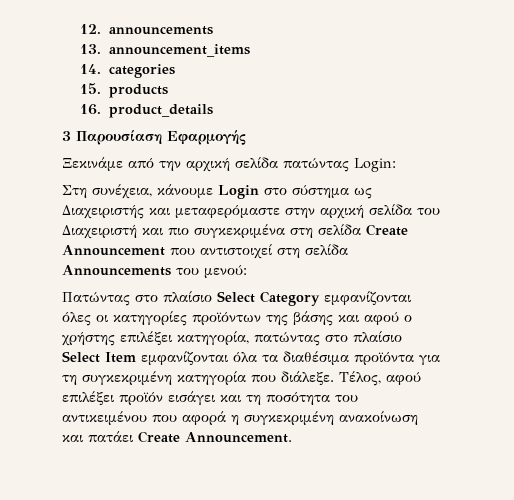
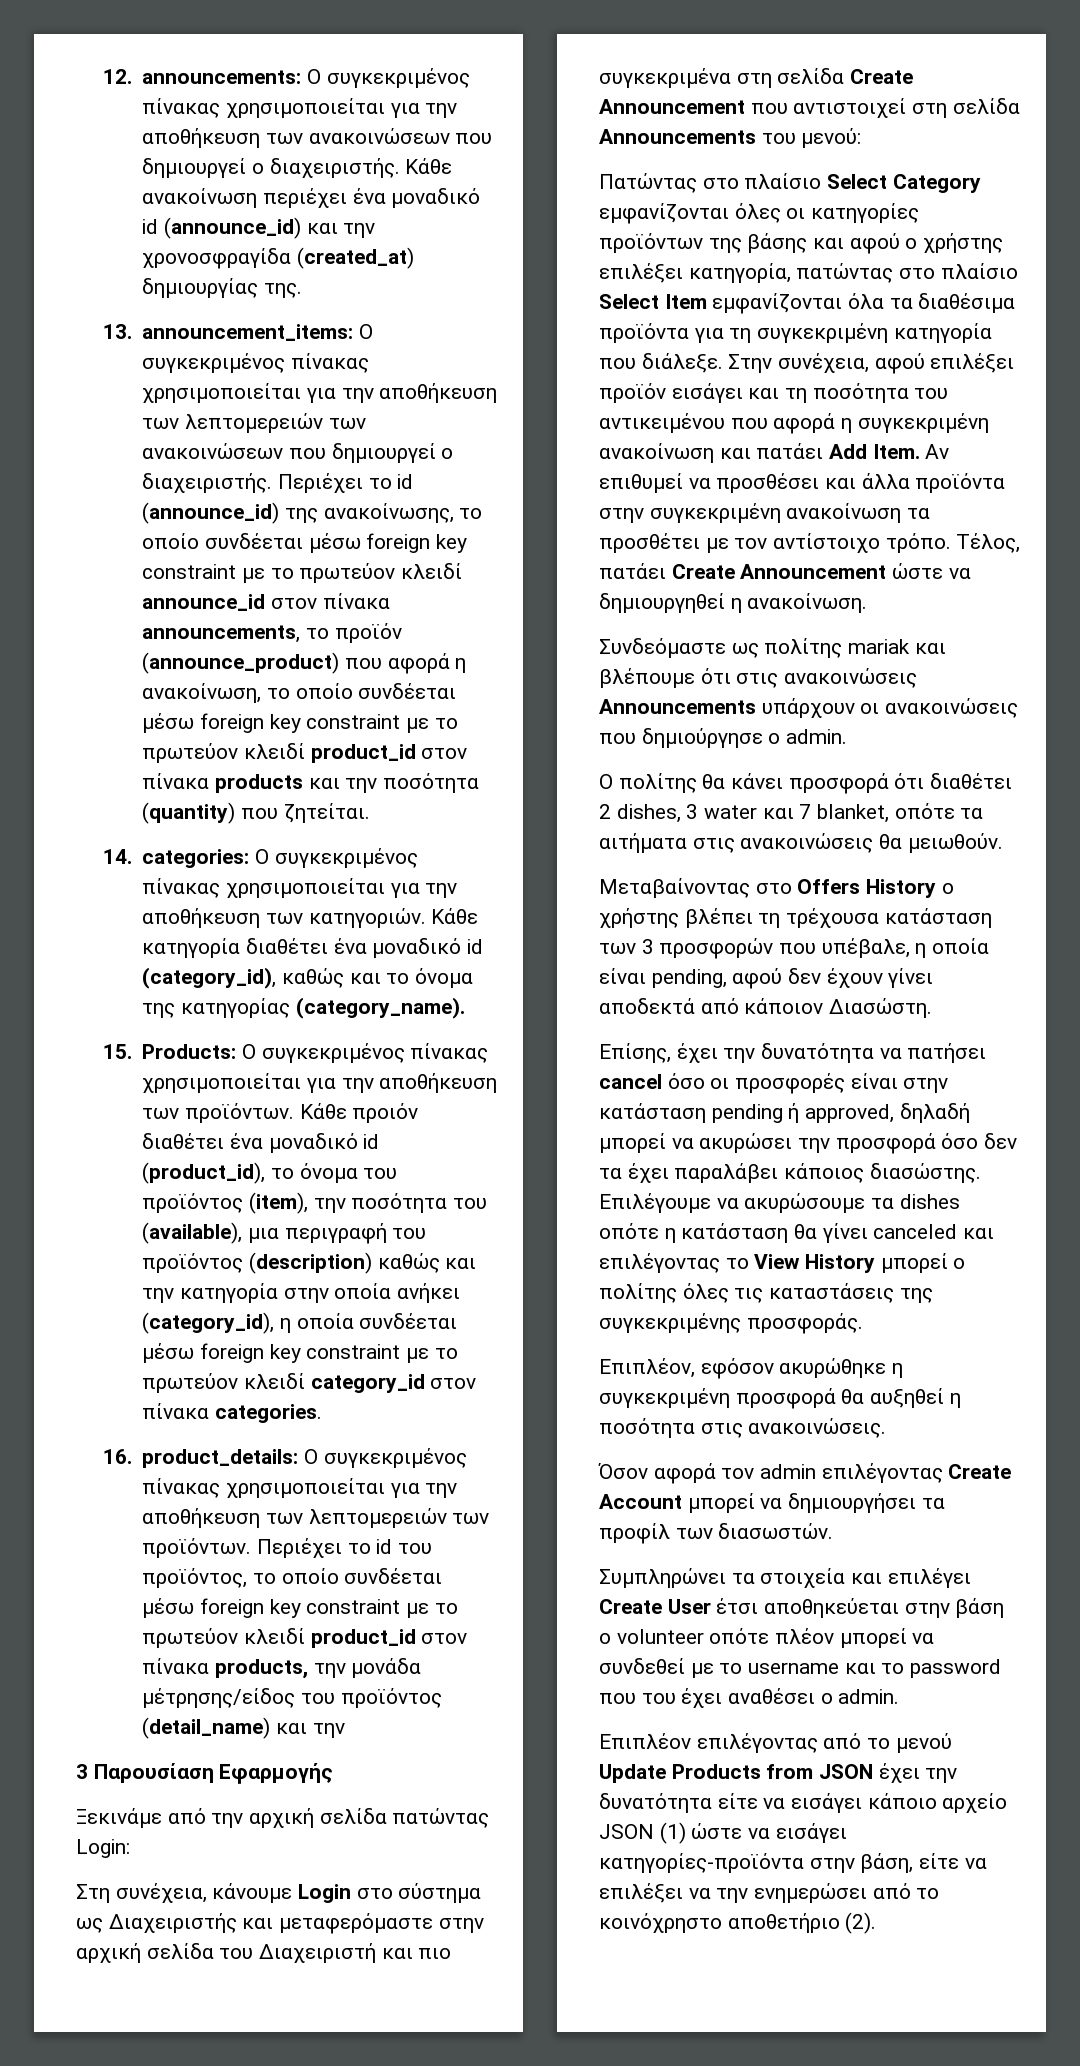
- 12. announcements
- 13. announcement_items
- 14. categories
- 15. products
- 16. product_details
+ 12. announcements: Ο συγκεκριμένος πίνακας χρησιμοποιείται για την αποθήκευση των ανακοινώσεων που δημιουργεί ο διαχειριστής. Κάθε ανακοίνωση περιέχει ένα μοναδικό id (announce_id) και την χρονοσφραγίδα (created_at) δημιουργίας της.
+ 13. announcement_items: Ο συγκεκριμένος πίνακας χρησιμοποιείται για την αποθήκευση των λεπτομερειών των ανακοινώσεων που δημιουργεί ο διαχειριστής. Περιέχει το id (announce_id) της ανακοίνωσης, το οποίο συνδέεται μέσω foreign key constraint με το πρωτεύον κλειδί announce_id στον πίνακα announcements, το προϊόν (announce_product) που αφορά η ανακοίνωση, το οποίο συνδέεται μέσω foreign key constraint με το πρωτεύον κλειδί product_id στον πίνακα products και την ποσότητα (quantity) που ζητείται.
+ 14. categories: Ο συγκεκριμένος πίνακας χρησιμοποιείται για την αποθήκευση των κατηγοριών. Κάθε κατηγορία διαθέτει ένα μοναδικό id (category_id), καθώς και το όνομα της κατηγορίας (category_name).
+ 15. Products: Ο συγκεκριμένος πίνακας χρησιμοποιείται για την αποθήκευση των προϊόντων. Κάθε προιόν διαθέτει ένα μοναδικό id (product_id), το όνομα του προϊόντος (item), την ποσότητα του (available), μια περιγραφή του προϊόντος (description) καθώς και την κατηγορία στην οποία ανήκει (category_id), η οποία συνδέεται μέσω foreign key constraint με το πρωτεύον κλειδί category_id στον πίνακα categories.
+ 16. product_details: Ο συγκεκριμένος πίνακας χρησιμοποιείται για την αποθήκευση των λεπτομερειών των προϊόντων. Περιέχει το id του προϊόντος, το οποίο συνδέεται μέσω foreign key constraint με το πρωτεύον κλειδί product_id στον πίνακα products, την μονάδα μέτρησης/είδος του προϊόντος (detail_name) και την
- Τέλος, αφού επιλέξει προϊόν εισάγει και τη ποσότητα του αντικειμένου που αφορά η συγκεκριμένη ανακοίνωση και πατάει Create Announcement.
+ Στην συνέχεια, αφού επιλέξει προϊόν εισάγει και τη ποσότητα του αντικειμένου που αφορά η συγκεκριμένη ανακοίνωση και πατάει Add Item. Αν επιθυμεί να προσθέσει και άλλα προϊόντα στην συγκεκριμένη ανακοίνωση τα προσθέτει με τον αντίστοιχο τρόπο. Τέλος, πατάει Create Announcement ώστε να δημιουργηθεί η ανακοίνωση.
+ Συνδεόμαστε ως πολίτης mariak και βλέπουμε ότι στις ανακοινώσεις Announcements υπάρχουν οι ανακοινώσεις που δημιούργησε ο admin.
+ Ο πολίτης θα κάνει προσφορά ότι διαθέτει 2 dishes, 3 water και 7 blanket, οπότε τα αιτήματα στις ανακοινώσεις θα μειωθούν.
+ Μεταβαίνοντας στο Offers History ο χρήστης βλέπει τη τρέχουσα κατάσταση των 3 προσφορών που υπέβαλε, η οποία είναι pending, αφού δεν έχουν γίνει αποδεκτά από κάποιον Διασώστη.
+ Επίσης, έχει την δυνατότητα να πατήσει cancel όσο οι προσφορές είναι στην κατάσταση pending ή approved, δηλαδή μπορεί να ακυρώσει την προσφορά όσο δεν τα έχει παραλάβει κάποιος διασώστης. Επιλέγουμε να ακυρώσουμε τα dishes οπότε η κατάσταση θα γίνει canceled και επιλέγοντας το View History μπορεί ο πολίτης όλες τις καταστάσεις της συγκεκριμένης προσφοράς.
+ Επιπλέον, εφόσον ακυρώθηκε η συγκεκριμένη προσφορά θα αυξηθεί η ποσότητα στις ανακοινώσεις.
+ Όσον αφορά τον admin επιλέγοντας Create Αccount μπορεί να δημιουργήσει τα προφίλ των διασωστών.
+ Συμπληρώνει τα στοιχεία και επιλέγει Create User έτσι αποθηκεύεται στην βάση ο volunteer οπότε πλέον μπορεί να συνδεθεί με το username και το password που του έχει αναθέσει ο admin.
+ Επιπλέον επιλέγοντας από το μενού Update Products from JSON έχει την δυνατότητα είτε να εισάγει κάποιο αρχείο JSON (1) ώστε να εισάγει κατηγορίες-προϊόντα στην βάση, είτε να επιλέξει να την ενημερώσει από το κοινόχρηστο αποθετήριο (2).

